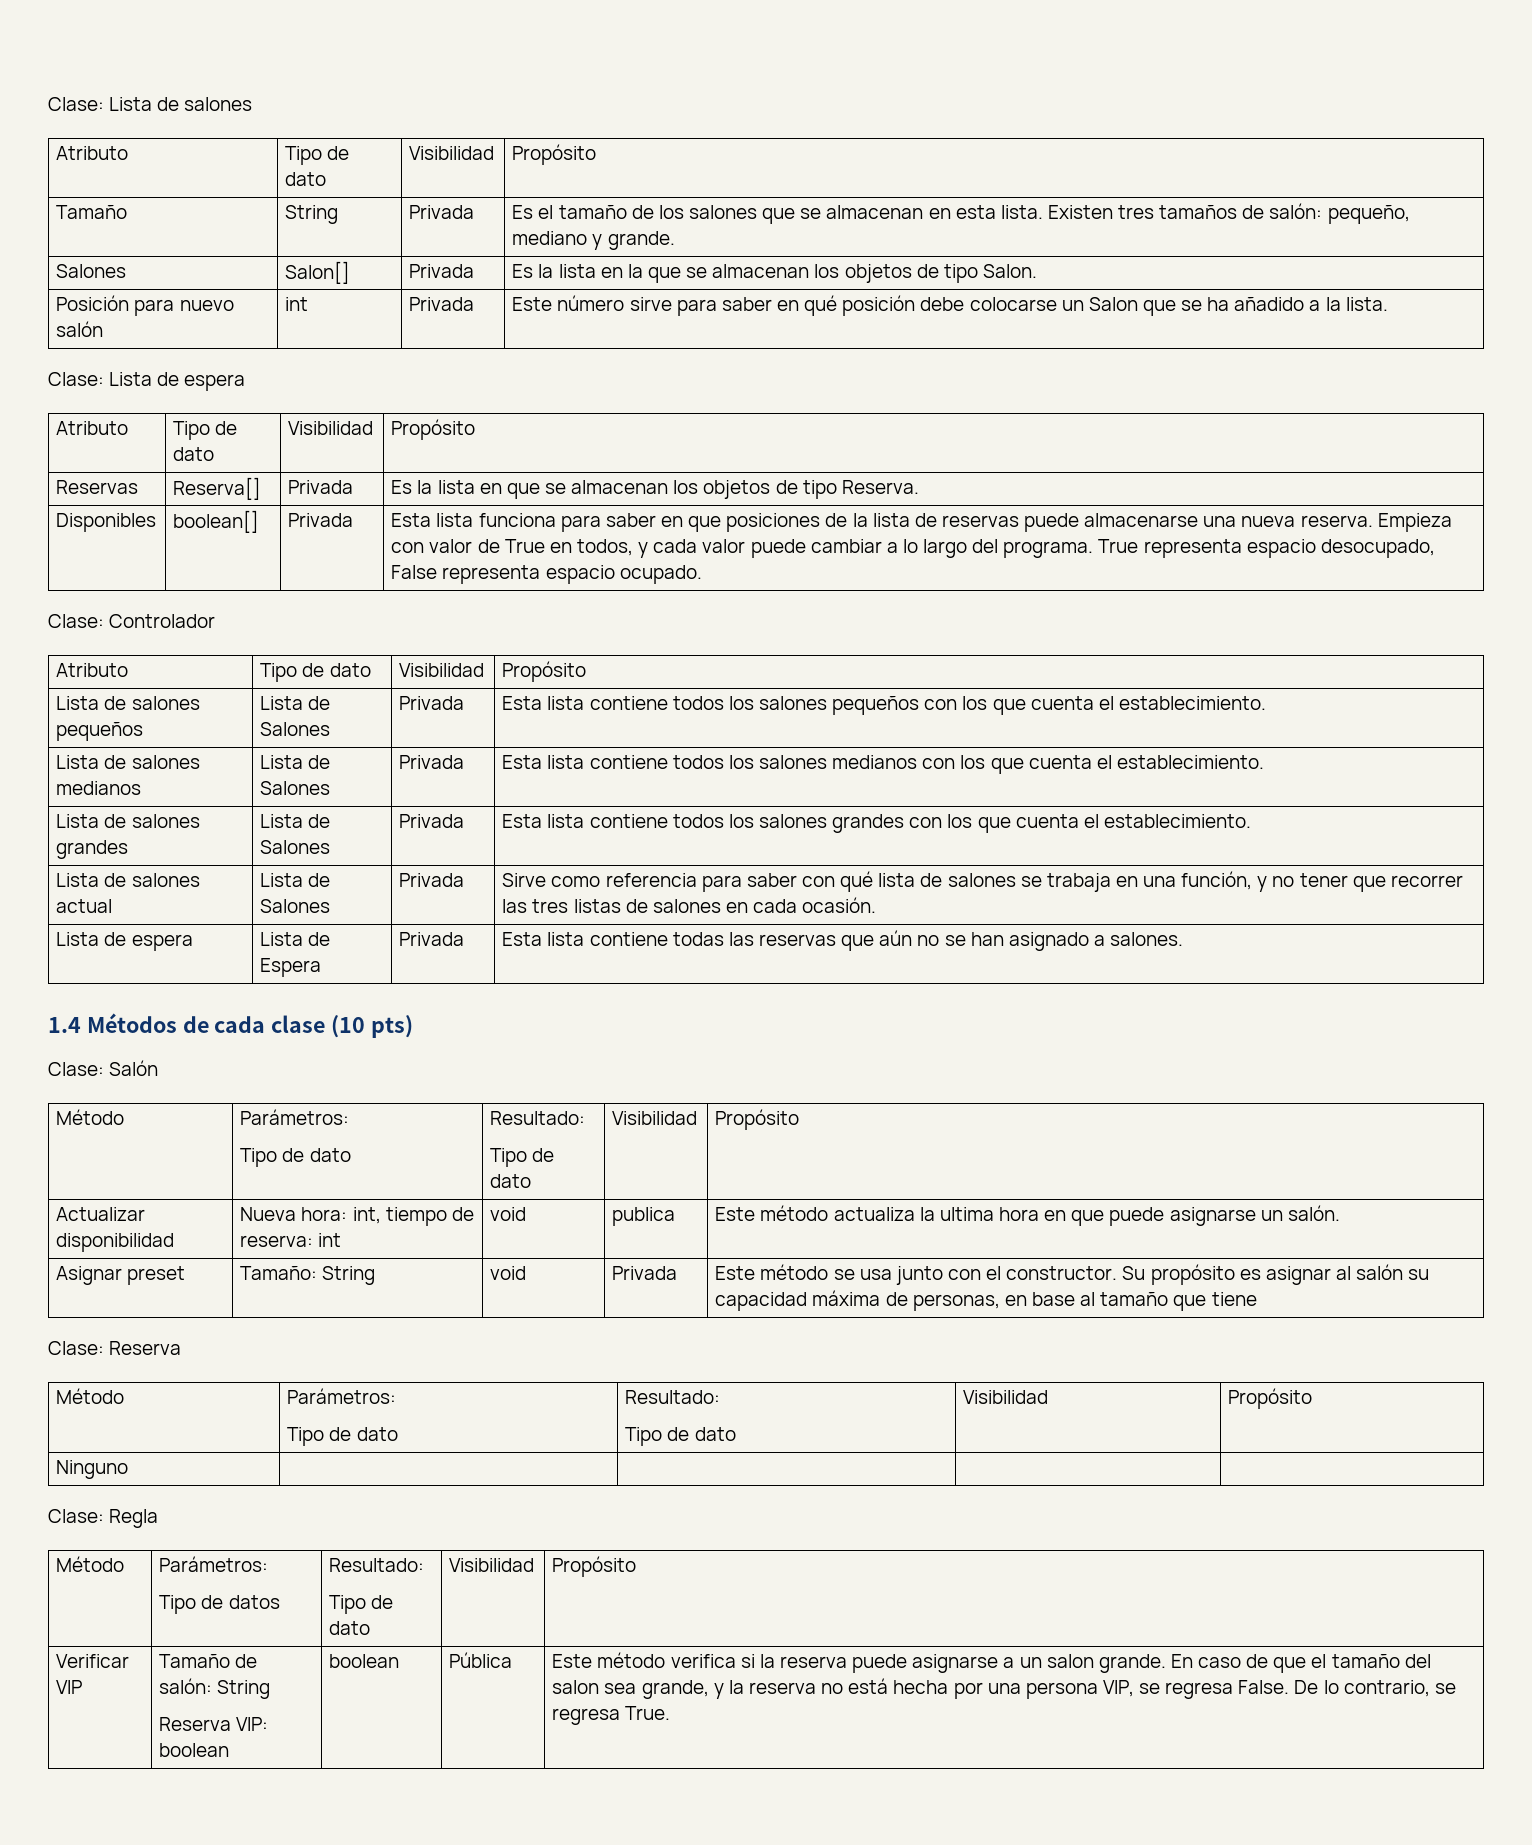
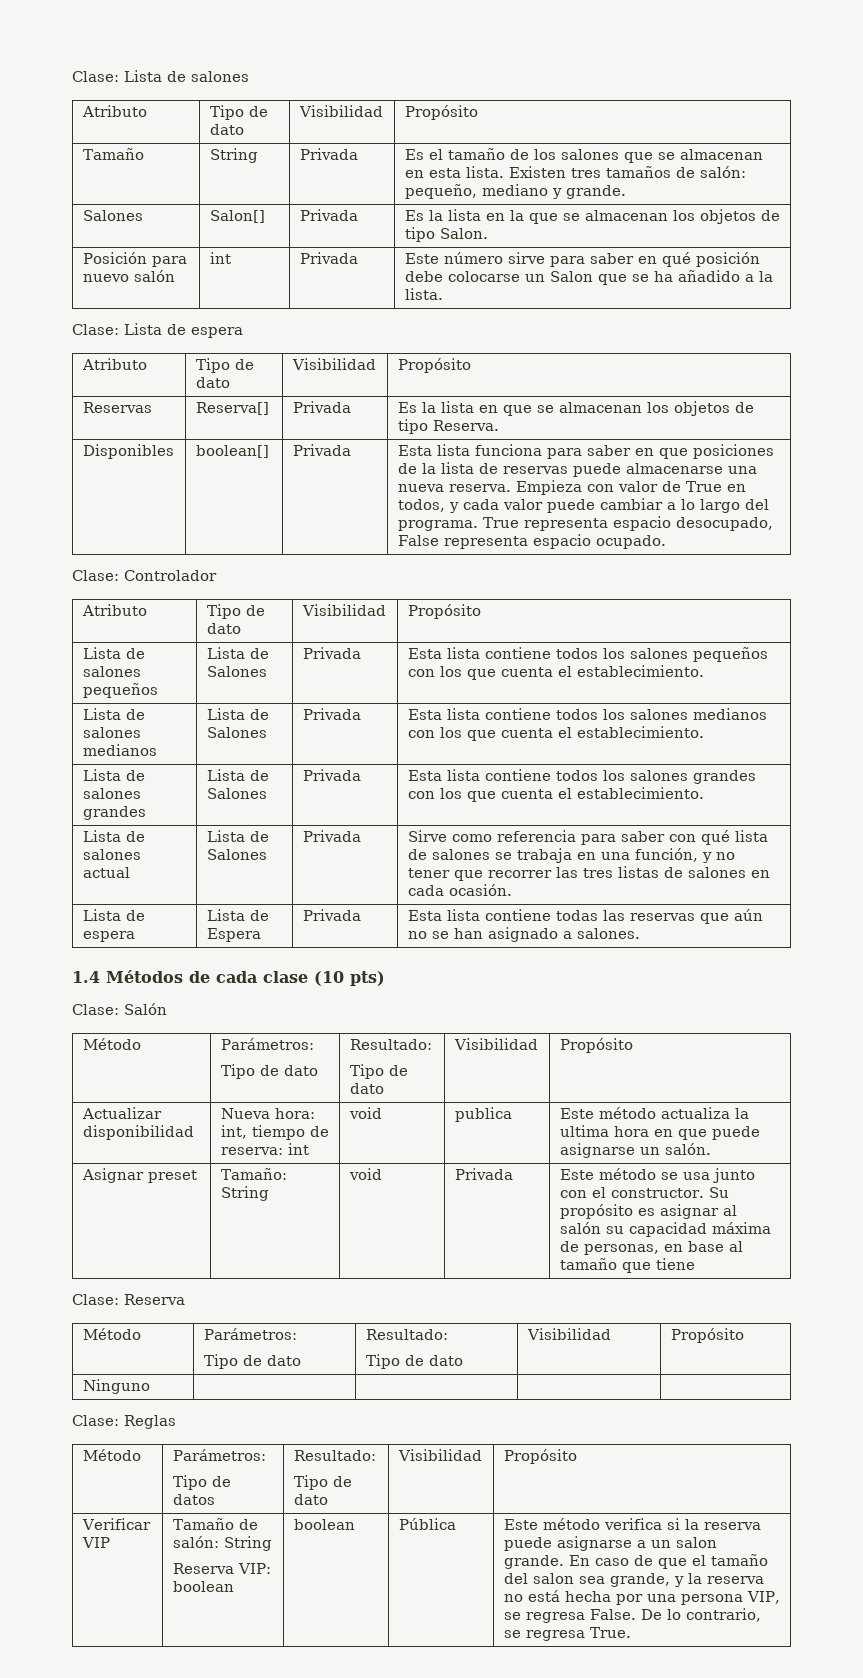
- Clase: Regla
+ Clase: Reglas

